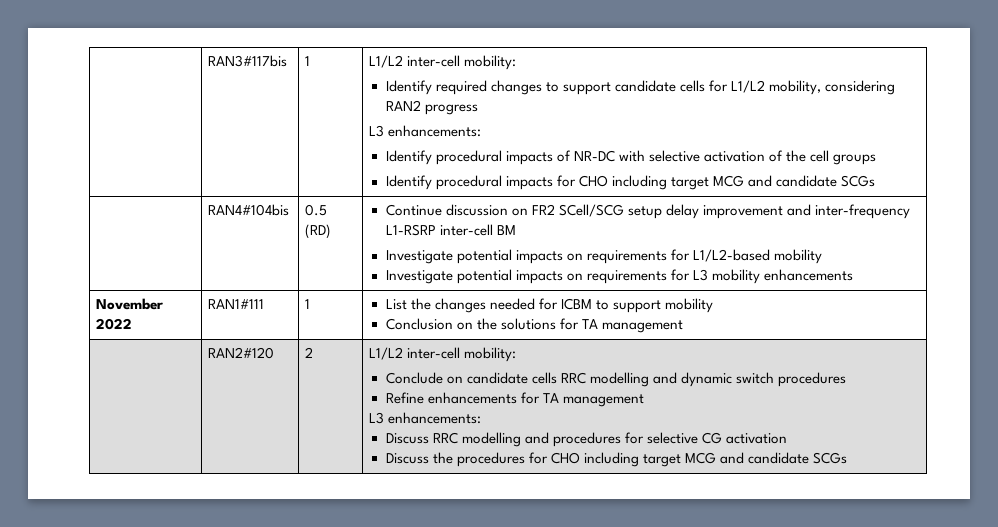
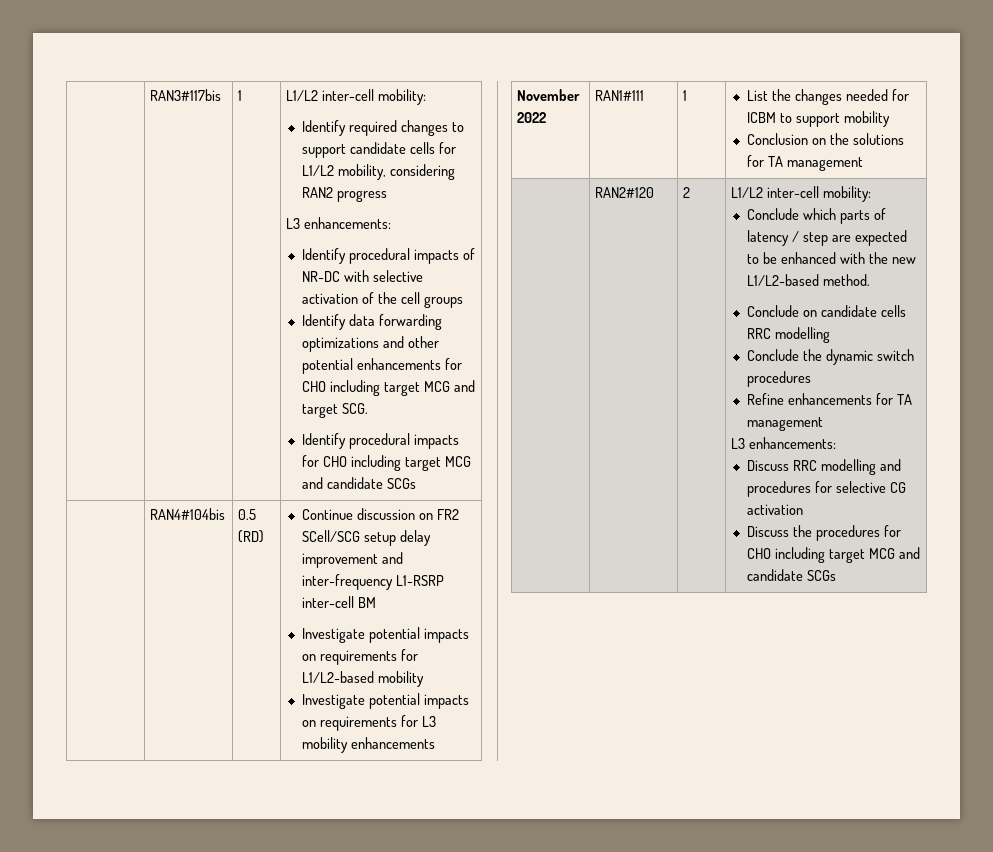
+ Identify data forwarding optimizations and other potential enhancements for CHO including target MCG and target SCG.
+ Conclude which parts of latency / step are expected to be enhanced with the new L1/L2-based method.
- Conclude on candidate cells RRC modelling and dynamic switch procedures
+ Conclude on candidate cells RRC modelling
+ Conclude the dynamic switch procedures

